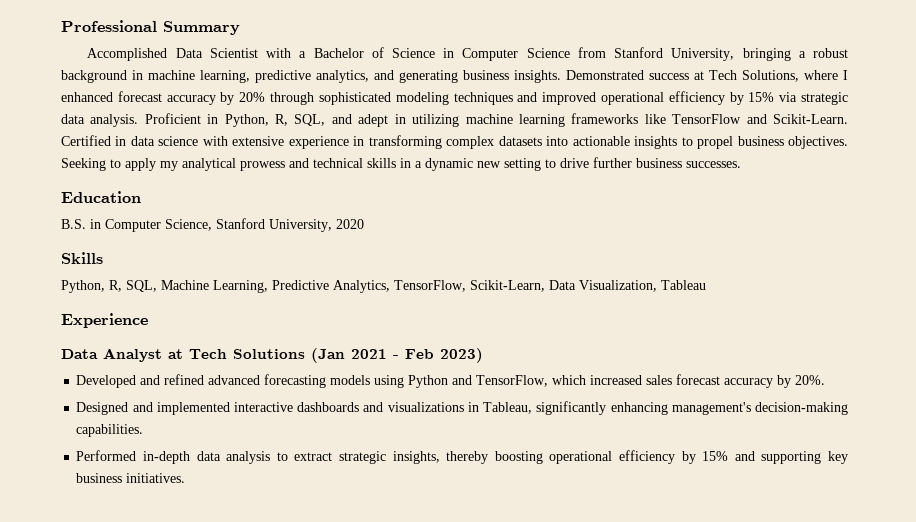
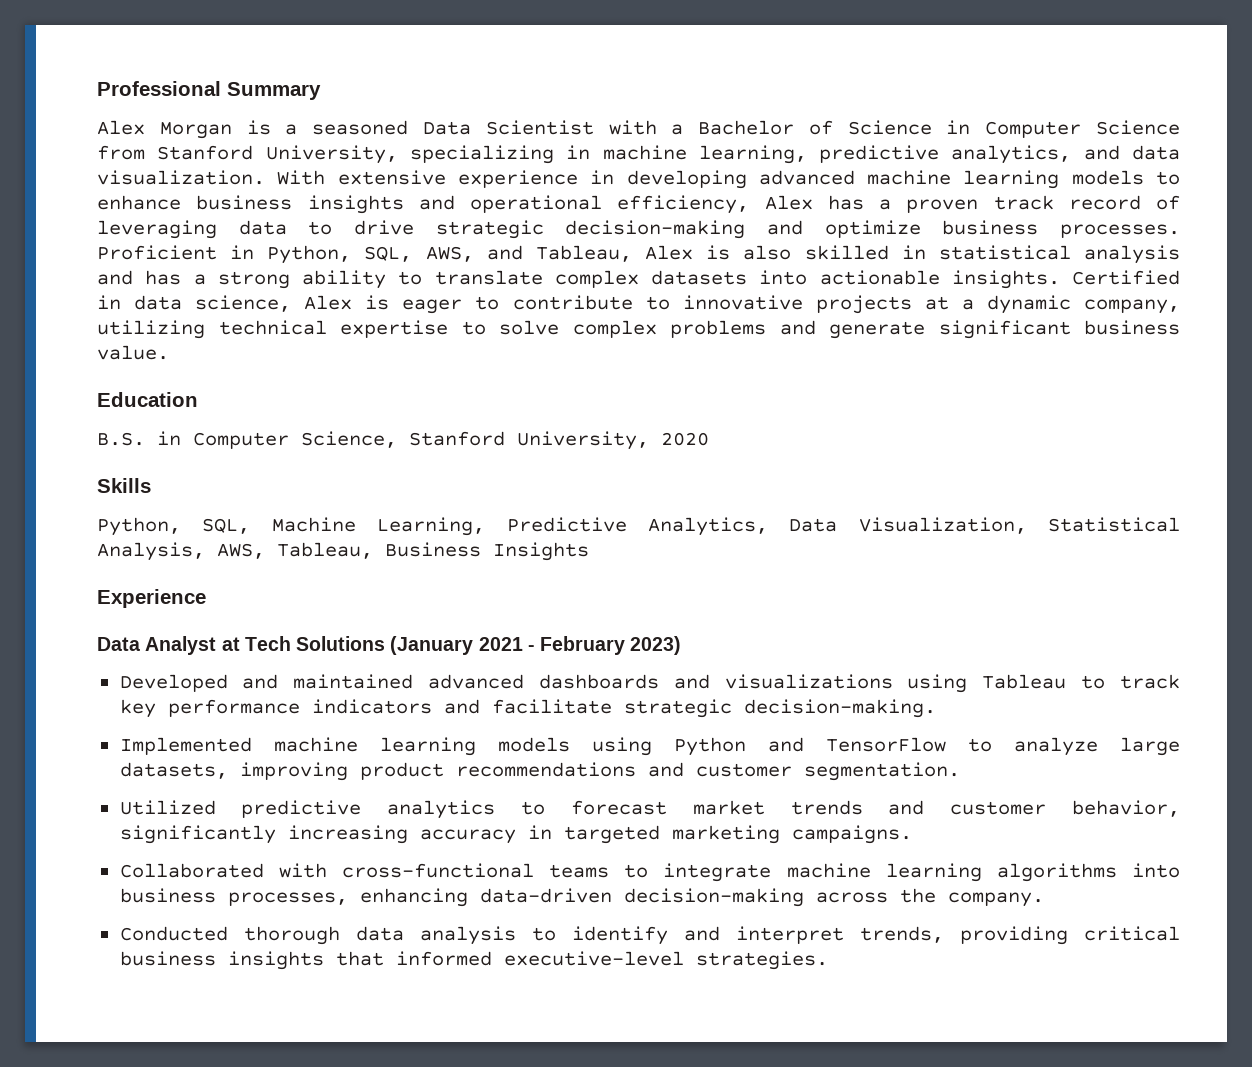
- Accomplished Data Scientist with a Bachelor of Science in Computer Science from Stanford University, bringing a robust background in machine learning, predictive analytics, and generating business insights. Demonstrated success at Tech Solutions, where I enhanced forecast accuracy by 20% through sophisticated modeling techniques and improved operational efficiency by 15% via strategic data analysis. Proficient in Python, R, SQL, and adept in utilizing machine learning frameworks like TensorFlow and Scikit-Learn. Certified in data science with extensive experience in transforming complex datasets into actionable insights to propel business objectives. Seeking to apply my analytical prowess and technical skills in a dynamic new setting to drive further business successes.
+ Alex Morgan is a seasoned Data Scientist with a Bachelor of Science in Computer Science from Stanford University, specializing in machine learning, predictive analytics, and data visualization. With extensive experience in developing advanced machine learning models to enhance business insights and operational efficiency, Alex has a proven track record of leveraging data to drive strategic decision-making and optimize business processes. Proficient in Python, SQL, AWS, and Tableau, Alex is also skilled in statistical analysis and has a strong ability to translate complex datasets into actionable insights. Certified in data science, Alex is eager to contribute to innovative projects at a dynamic company, utilizing technical expertise to solve complex problems and generate significant business value.
- Python, R, SQL, Machine Learning, Predictive Analytics, TensorFlow, Scikit-Learn, Data Visualization, Tableau
+ Python, SQL, Machine Learning, Predictive Analytics, Data Visualization, Statistical Analysis, AWS, Tableau, Business Insights
- Data Analyst at Tech Solutions (Jan 2021 - Feb 2023)
+ Data Analyst at Tech Solutions (January 2021 - February 2023)
- Developed and refined advanced forecasting models using Python and TensorFlow, which increased sales forecast accuracy by 20%.
- Designed and implemented interactive dashboards and visualizations in Tableau, significantly enhancing management's decision-making capabilities.
- Performed in-depth data analysis to extract strategic insights, thereby boosting operational efficiency by 15% and supporting key business initiatives.
+ Developed and maintained advanced dashboards and visualizations using Tableau to track key performance indicators and facilitate strategic decision-making.
+ Implemented machine learning models using Python and TensorFlow to analyze large datasets, improving product recommendations and customer segmentation.
+ Utilized predictive analytics to forecast market trends and customer behavior, significantly increasing accuracy in targeted marketing campaigns.
+ Collaborated with cross-functional teams to integrate machine learning algorithms into business processes, enhancing data-driven decision-making across the company.
+ Conducted thorough data analysis to identify and interpret trends, providing critical business insights that informed executive-level strategies.

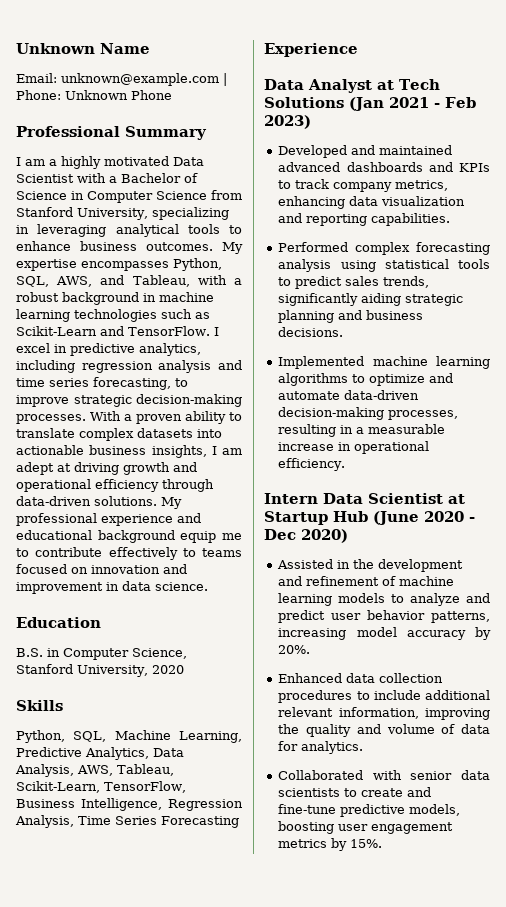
+ Unknown Name
+ Email: unknown@example.com | Phone: Unknown Phone
  Professional Summary
- Alex Morgan is a seasoned Data Scientist with a Bachelor of Science in Computer Science from Stanford University, specializing in machine learning, predictive analytics, and data visualization. With extensive experience in developing advanced machine learning models to enhance business insights and operational efficiency, Alex has a proven track record of leveraging data to drive strategic decision-making and optimize business processes. Proficient in Python, SQL, AWS, and Tableau, Alex is also skilled in statistical analysis and has a strong ability to translate complex datasets into actionable insights. Certified in data science, Alex is eager to contribute to innovative projects at a dynamic company, utilizing technical expertise to solve complex problems and generate significant business value.
+ I am a highly motivated Data Scientist with a Bachelor of Science in Computer Science from Stanford University, specializing in leveraging analytical tools to enhance business outcomes. My expertise encompasses Python, SQL, AWS, and Tableau, with a robust background in machine learning technologies such as Scikit-Learn and TensorFlow. I excel in predictive analytics, including regression analysis and time series forecasting, to improve strategic decision-making processes. With a proven ability to translate complex datasets into actionable business insights, I am adept at driving growth and operational efficiency through data-driven solutions. My professional experience and educational background equip me to contribute effectively to teams focused on innovation and improvement in data science.
- Python, SQL, Machine Learning, Predictive Analytics, Data Visualization, Statistical Analysis, AWS, Tableau, Business Insights
+ Python, SQL, Machine Learning, Predictive Analytics, Data Analysis, AWS, Tableau, Scikit-Learn, TensorFlow, Business Intelligence, Regression Analysis, Time Series Forecasting
- Data Analyst at Tech Solutions (January 2021 - February 2023)
+ Data Analyst at Tech Solutions (Jan 2021 - Feb 2023)
- Developed and maintained advanced dashboards and visualizations using Tableau to track key performance indicators and facilitate strategic decision-making.
- Implemented machine learning models using Python and TensorFlow to analyze large datasets, improving product recommendations and customer segmentation.
- Utilized predictive analytics to forecast market trends and customer behavior, significantly increasing accuracy in targeted marketing campaigns.
- Collaborated with cross-functional teams to integrate machine learning algorithms into business processes, enhancing data-driven decision-making across the company.
- Conducted thorough data analysis to identify and interpret trends, providing critical business insights that informed executive-level strategies.
+ Developed and maintained advanced dashboards and KPIs to track company metrics, enhancing data visualization and reporting capabilities.
+ Performed complex forecasting analysis using statistical tools to predict sales trends, significantly aiding strategic planning and business decisions.
+ Implemented machine learning algorithms to optimize and automate data-driven decision-making processes, resulting in a measurable increase in operational efficiency.
+ Intern Data Scientist at Startup Hub (June 2020 - Dec 2020)
+ Assisted in the development and refinement of machine learning models to analyze and predict user behavior patterns, increasing model accuracy by 20%.
+ Enhanced data collection procedures to include additional relevant information, improving the quality and volume of data for analytics.
+ Collaborated with senior data scientists to create and fine-tune predictive models, boosting user engagement metrics by 15%.

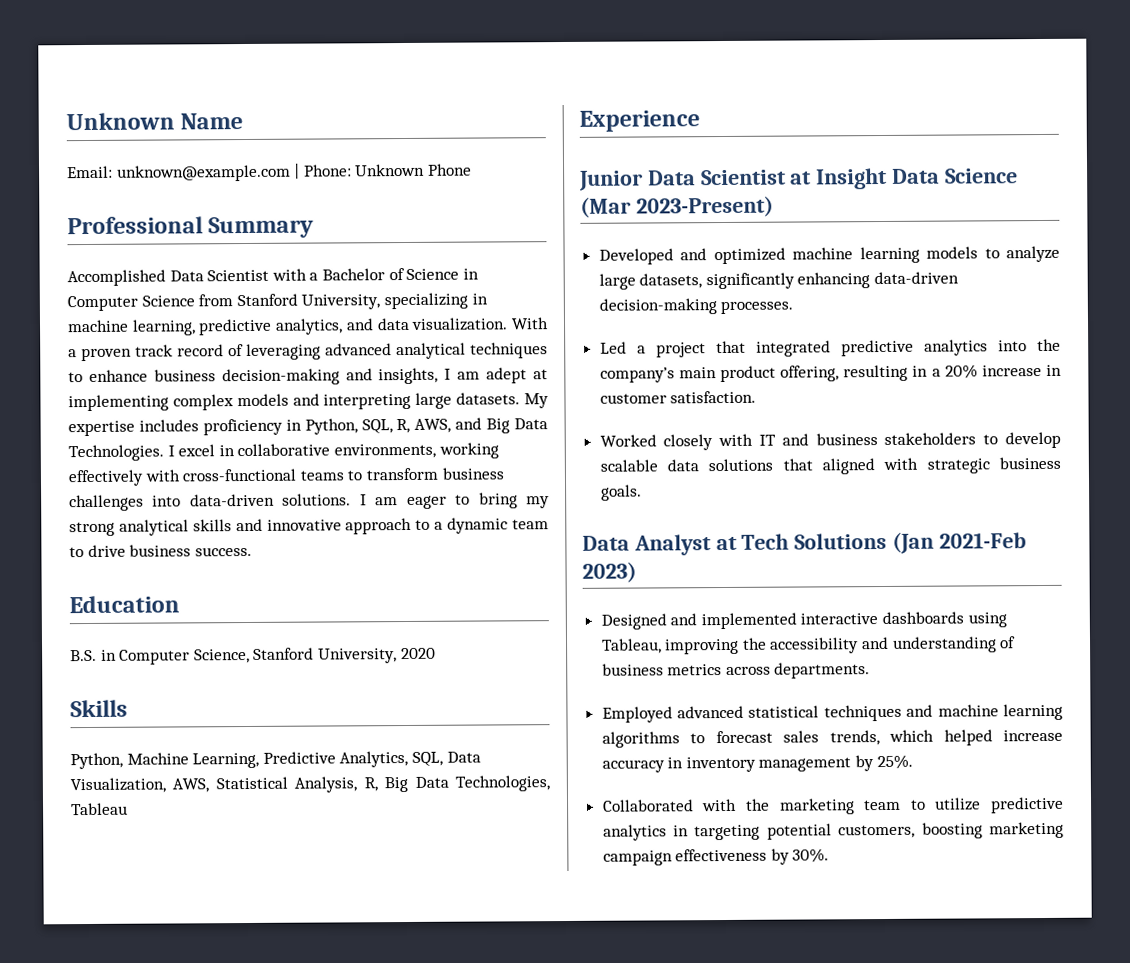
- I am a highly motivated Data Scientist with a Bachelor of Science in Computer Science from Stanford University, specializing in leveraging analytical tools to enhance business outcomes. My expertise encompasses Python, SQL, AWS, and Tableau, with a robust background in machine learning technologies such as Scikit-Learn and TensorFlow. I excel in predictive analytics, including regression analysis and time series forecasting, to improve strategic decision-making processes. With a proven ability to translate complex datasets into actionable business insights, I am adept at driving growth and operational efficiency through data-driven solutions. My professional experience and educational background equip me to contribute effectively to teams focused on innovation and improvement in data science.
+ Accomplished Data Scientist with a Bachelor of Science in Computer Science from Stanford University, specializing in machine learning, predictive analytics, and data visualization. With a proven track record of leveraging advanced analytical techniques to enhance business decision-making and insights, I am adept at implementing complex models and interpreting large datasets. My expertise includes proficiency in Python, SQL, R, AWS, and Big Data Technologies. I excel in collaborative environments, working effectively with cross-functional teams to transform business challenges into data-driven solutions. I am eager to bring my strong analytical skills and innovative approach to a dynamic team to drive business success.
- Python, SQL, Machine Learning, Predictive Analytics, Data Analysis, AWS, Tableau, Scikit-Learn, TensorFlow, Business Intelligence, Regression Analysis, Time Series Forecasting
+ Python, Machine Learning, Predictive Analytics, SQL, Data Visualization, AWS, Statistical Analysis, R, Big Data Technologies, Tableau
  Experience
+ Junior Data Scientist at Insight Data Science (Mar 2023-Present)
+ Developed and optimized machine learning models to analyze large datasets, significantly enhancing data-driven decision-making processes.
+ Led a project that integrated predictive analytics into the company’s main product offering, resulting in a 20% increase in customer satisfaction.
+ Worked closely with IT and business stakeholders to develop scalable data solutions that aligned with strategic business goals.
- Data Analyst at Tech Solutions (Jan 2021 - Feb 2023)
- Developed and maintained advanced dashboards and KPIs to track company metrics, enhancing data visualization and reporting capabilities.
- Performed complex forecasting analysis using statistical tools to predict sales trends, significantly aiding strategic planning and business decisions.
- Implemented machine learning algorithms to optimize and automate data-driven decision-making processes, resulting in a measurable increase in operational efficiency.
- Intern Data Scientist at Startup Hub (June 2020 - Dec 2020)
- Assisted in the development and refinement of machine learning models to analyze and predict user behavior patterns, increasing model accuracy by 20%.
- Enhanced data collection procedures to include additional relevant information, improving the quality and volume of data for analytics.
- Collaborated with senior data scientists to create and fine-tune predictive models, boosting user engagement metrics by 15%.
+ Data Analyst at Tech Solutions (Jan 2021-Feb 2023)
+ Designed and implemented interactive dashboards using Tableau, improving the accessibility and understanding of business metrics across departments.
+ Employed advanced statistical techniques and machine learning algorithms to forecast sales trends, which helped increase accuracy in inventory management by 25%.
+ Collaborated with the marketing team to utilize predictive analytics in targeting potential customers, boosting marketing campaign effectiveness by 30%.

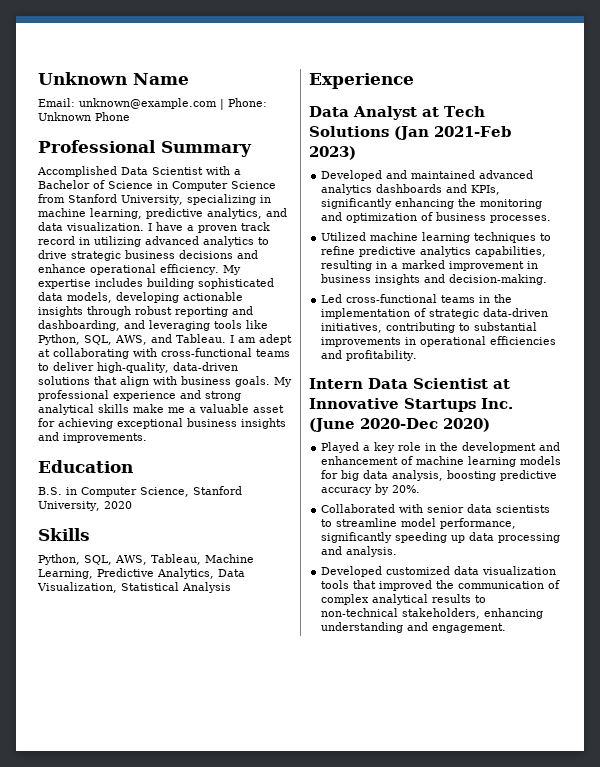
- With a proven track record of leveraging advanced analytical techniques to enhance business decision-making and insights, I am adept at implementing complex models and interpreting large datasets. My expertise includes proficiency in Python, SQL, R, AWS, and Big Data Technologies. I excel in collaborative environments, working effectively with cross-functional teams to transform business challenges into data-driven solutions. I am eager to bring my strong analytical skills and innovative approach to a dynamic team to drive business success.
+ I have a proven track record in utilizing advanced analytics to drive strategic business decisions and enhance operational efficiency. My expertise includes building sophisticated data models, developing actionable insights through robust reporting and dashboarding, and leveraging tools like Python, SQL, AWS, and Tableau. I am adept at collaborating with cross-functional teams to deliver high-quality, data-driven solutions that align with business goals. My professional experience and strong analytical skills make me a valuable asset for achieving exceptional business insights and improvements.
- Python, Machine Learning, Predictive Analytics, SQL, Data Visualization, AWS, Statistical Analysis, R, Big Data Technologies, Tableau
+ Python, SQL, AWS, Tableau, Machine Learning, Predictive Analytics, Data Visualization, Statistical Analysis
  Experience
- Junior Data Scientist at Insight Data Science (Mar 2023-Present)
- Developed and optimized machine learning models to analyze large datasets, significantly enhancing data-driven decision-making processes.
- Led a project that integrated predictive analytics into the company’s main product offering, resulting in a 20% increase in customer satisfaction.
- Worked closely with IT and business stakeholders to develop scalable data solutions that aligned with strategic business goals.
- Designed and implemented interactive dashboards using Tableau, improving the accessibility and understanding of business metrics across departments.
- Employed advanced statistical techniques and machine learning algorithms to forecast sales trends, which helped increase accuracy in inventory management by 25%.
- Collaborated with the marketing team to utilize predictive analytics in targeting potential customers, boosting marketing campaign effectiveness by 30%.
+ Developed and maintained advanced analytics dashboards and KPIs, significantly enhancing the monitoring and optimization of business processes.
+ Utilized machine learning techniques to refine predictive analytics capabilities, resulting in a marked improvement in business insights and decision-making.
+ Led cross-functional teams in the implementation of strategic data-driven initiatives, contributing to substantial improvements in operational efficiencies and profitability.
+ Intern Data Scientist at Innovative Startups Inc. (June 2020-Dec 2020)
+ Played a key role in the development and enhancement of machine learning models for big data analysis, boosting predictive accuracy by 20%.
+ Collaborated with senior data scientists to streamline model performance, significantly speeding up data processing and analysis.
+ Developed customized data visualization tools that improved the communication of complex analytical results to non-technical stakeholders, enhancing understanding and engagement.

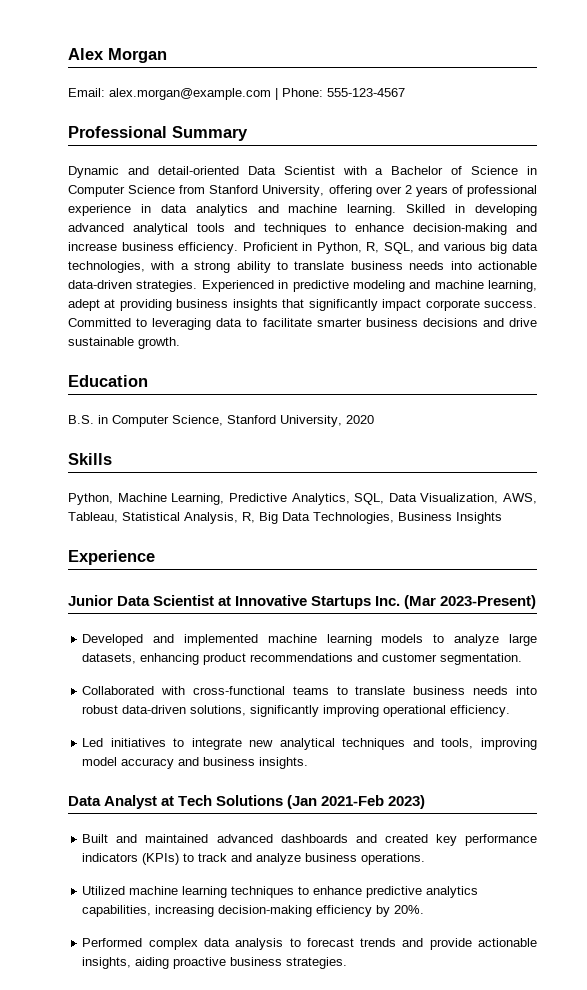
- Unknown Name
+ Alex Morgan
- Email: unknown@example.com | Phone: Unknown Phone
+ Email: alex.morgan@example.com | Phone: 555-123-4567
- Accomplished Data Scientist with a Bachelor of Science in Computer Science from Stanford University, specializing in machine learning, predictive analytics, and data visualization. I have a proven track record in utilizing advanced analytics to drive strategic business decisions and enhance operational efficiency. My expertise includes building sophisticated data models, developing actionable insights through robust reporting and dashboarding, and leveraging tools like Python, SQL, AWS, and Tableau. I am adept at collaborating with cross-functional teams to deliver high-quality, data-driven solutions that align with business goals. My professional experience and strong analytical skills make me a valuable asset for achieving exceptional business insights and improvements.
+ Dynamic and detail-oriented Data Scientist with a Bachelor of Science in Computer Science from Stanford University, offering over 2 years of professional experience in data analytics and machine learning. Skilled in developing advanced analytical tools and techniques to enhance decision-making and increase business efficiency. Proficient in Python, R, SQL, and various big data technologies, with a strong ability to translate business needs into actionable data-driven strategies. Experienced in predictive modeling and machine learning, adept at providing business insights that significantly impact corporate success. Committed to leveraging data to facilitate smarter business decisions and drive sustainable growth.
- Python, SQL, AWS, Tableau, Machine Learning, Predictive Analytics, Data Visualization, Statistical Analysis
+ Python, Machine Learning, Predictive Analytics, SQL, Data Visualization, AWS, Tableau, Statistical Analysis, R, Big Data Technologies, Business Insights
  Experience
+ Junior Data Scientist at Innovative Startups Inc. (Mar 2023-Present)
+ Developed and implemented machine learning models to analyze large datasets, enhancing product recommendations and customer segmentation.
+ Collaborated with cross-functional teams to translate business needs into robust data-driven solutions, significantly improving operational efficiency.
+ Led initiatives to integrate new analytical techniques and tools, improving model accuracy and business insights.
- Developed and maintained advanced analytics dashboards and KPIs, significantly enhancing the monitoring and optimization of business processes.
+ Built and maintained advanced dashboards and created key performance indicators (KPIs) to track and analyze business operations.
- Utilized machine learning techniques to refine predictive analytics capabilities, resulting in a marked improvement in business insights and decision-making.
- Led cross-functional teams in the implementation of strategic data-driven initiatives, contributing to substantial improvements in operational efficiencies and profitability.
- Intern Data Scientist at Innovative Startups Inc. (June 2020-Dec 2020)
- Played a key role in the development and enhancement of machine learning models for big data analysis, boosting predictive accuracy by 20%.
- Collaborated with senior data scientists to streamline model performance, significantly speeding up data processing and analysis.
- Developed customized data visualization tools that improved the communication of complex analytical results to non-technical stakeholders, enhancing understanding and engagement.
+ Utilized machine learning techniques to enhance predictive analytics capabilities, increasing decision-making efficiency by 20%.
+ Performed complex data analysis to forecast trends and provide actionable insights, aiding proactive business strategies.

